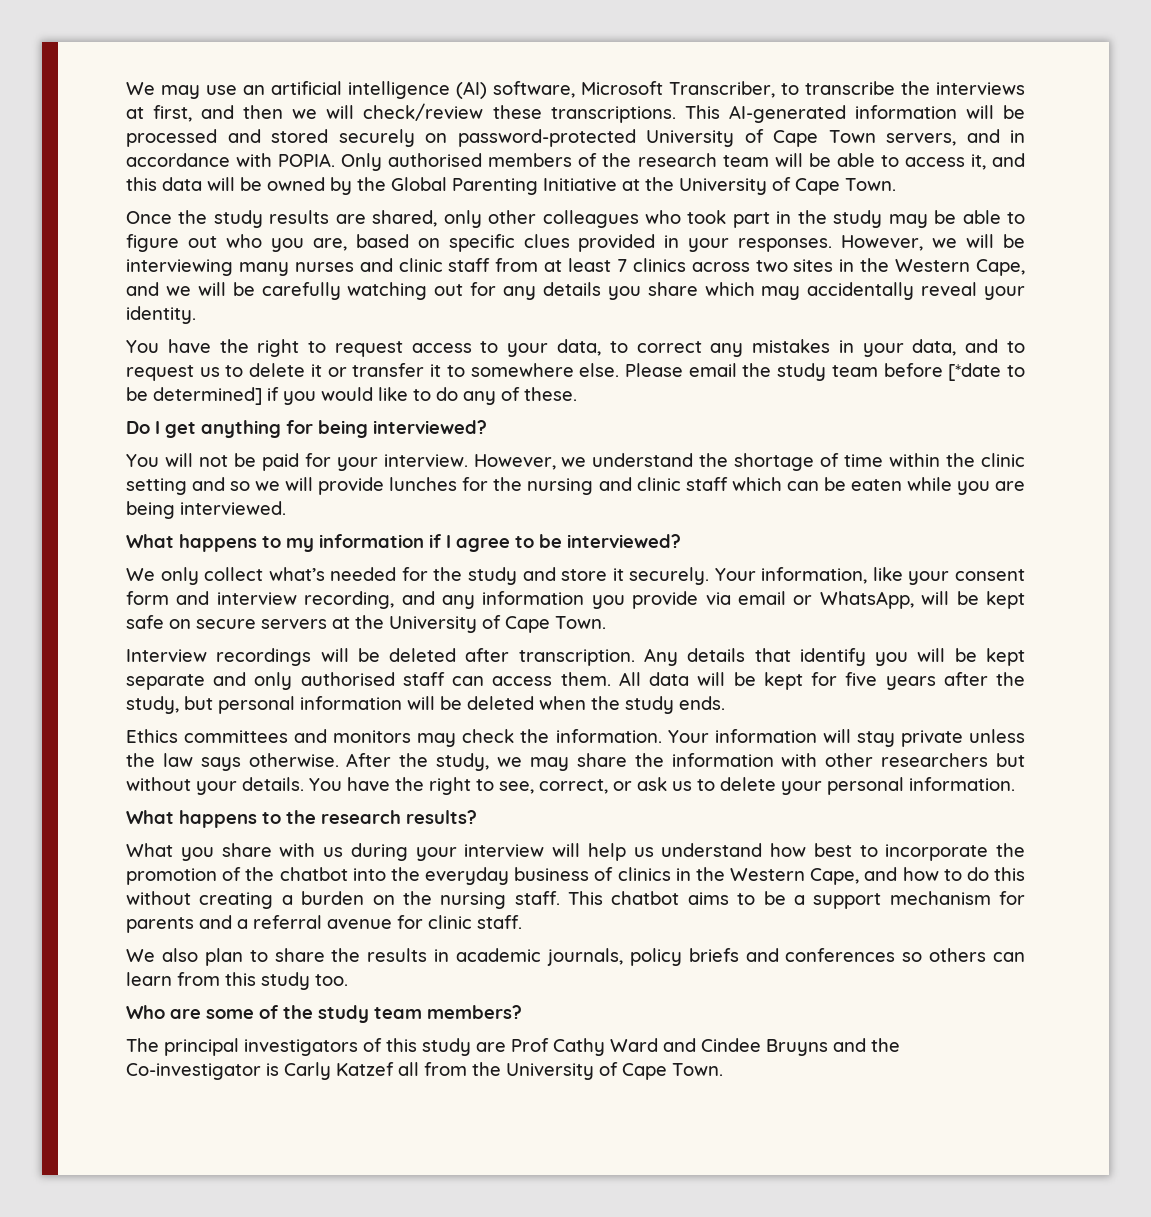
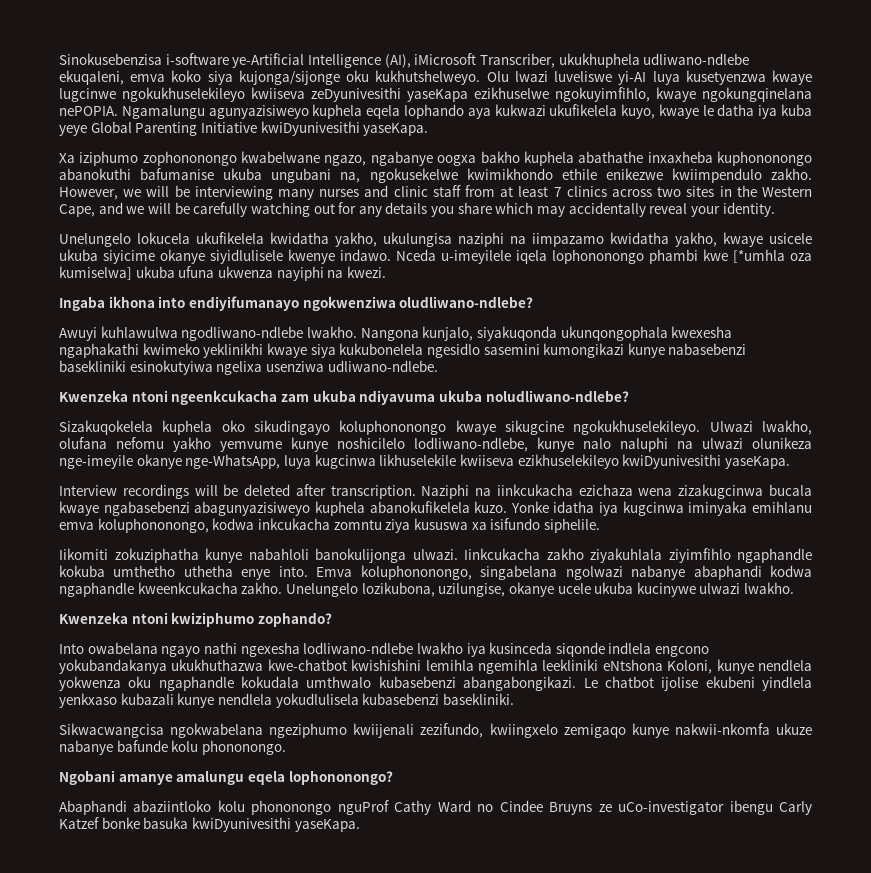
- We may use an artificial intelligence (AI) software, Microsoft Transcriber, to transcribe the interviews at first, and then we will check/review these transcriptions. This AI-generated information will be processed and stored securely on password-protected University of Cape Town servers, and in accordance with POPIA. Only authorised members of the research team will be able to access it, and this data will be owned by the Global Parenting Initiative at the University of Cape Town.
- Once the study results are shared, only other colleagues who took part in the study may be able to figure out who you are, based on specific clues provided in your responses.
+ Sinokusebenzisa i-software ye-Artificial Intelligence (AI), iMicrosoft Transcriber, ukukhuphela udliwano-ndlebe ekuqaleni, emva koko siya kujonga/sijonge oku kukhutshelweyo. Olu lwazi luveliswe yi-AI luya kusetyenzwa kwaye lugcinwe ngokukhuselekileyo kwiiseva zeDyunivesithi yaseKapa ezikhuselwe ngokuyimfihlo, kwaye ngokungqinelana nePOPIA. Ngamalungu agunyazisiweyo kuphela eqela lophando aya kukwazi ukufikelela kuyo, kwaye le datha iya kuba yeye Global Parenting Initiative kwiDyunivesithi yaseKapa.
+ Xa iziphumo zophononongo kwabelwane ngazo, ngabanye oogxa bakho kuphela abathathe inxaxheba kuphononongo abanokuthi bafumanise ukuba ungubani na, ngokusekelwe kwimikhondo ethile enikezwe kwiimpendulo zakho.
- You have the right to request access to your data, to correct any mistakes in your data, and to request us to delete it or transfer it to somewhere else. Please email the study team before [*date to be determined] if you would like to do any of these.
- Do I get anything for being interviewed?
- You will not be paid for your interview. However, we understand the shortage of time within the clinic setting and so we will provide lunches for the nursing and clinic staff which can be eaten while you are being interviewed.
- What happens to my information if I agree to be interviewed?
- We only collect what’s needed for the study and store it securely. Your information, like your consent form and interview recording, and any information you provide via email or WhatsApp, will be kept safe on secure servers at the University of Cape Town.
+ Unelungelo lokucela ukufikelela kwidatha yakho, ukulungisa naziphi na iimpazamo kwidatha yakho, kwaye usicele ukuba siyicime okanye siyidlulisele kwenye indawo. Nceda u-imeyilele iqela lophononongo phambi kwe [*umhla oza kumiselwa] ukuba ufuna ukwenza nayiphi na kwezi.
+ Ingaba ikhona into endiyifumanayo ngokwenziwa oludliwano-ndlebe?
+ Awuyi kuhlawulwa ngodliwano-ndlebe lwakho. Nangona kunjalo, siyakuqonda ukunqongophala kwexesha ngaphakathi kwimeko yeklinikhi kwaye siya kukubonelela ngesidlo sasemini kumongikazi kunye nabasebenzi basekliniki esinokutyiwa ngelixa usenziwa udliwano-ndlebe.
+ Kwenzeka ntoni ngeenkcukacha zam ukuba ndiyavuma ukuba noludliwano-ndlebe?
+ Sizakuqokelela kuphela oko sikudingayo koluphononongo kwaye sikugcine ngokukhuselekileyo. Ulwazi lwakho, olufana nefomu yakho yemvume kunye noshicilelo lodliwano-ndlebe, kunye nalo naluphi na ulwazi olunikeza nge-imeyile okanye nge-WhatsApp, luya kugcinwa likhuselekile kwiiseva ezikhuselekileyo kwiDyunivesithi yaseKapa.
- Any details that identify you will be kept separate and only authorised staff can access them. All data will be kept for five years after the study, but personal information will be deleted when the study ends.
- Ethics committees and monitors may check the information. Your information will stay private unless the law says otherwise. After the study, we may share the information with other researchers but without your details. You have the right to see, correct, or ask us to delete your personal information.
- What happens to the research results?
- What you share with us during your interview will help us understand how best to incorporate the promotion of the chatbot into the everyday business of clinics in the Western Cape, and how to do this without creating a burden on the nursing staff. This chatbot aims to be a support mechanism for parents and a referral avenue for clinic staff.
- We also plan to share the results in academic journals, policy briefs and conferences so others can learn from this study too.
- Who are some of the study team members?
- The principal investigators of this study are Prof Cathy Ward and Cindee Bruyns and the Co-investigator is Carly Katzef all from the University of Cape Town.
+ Naziphi na iinkcukacha ezichaza wena zizakugcinwa bucala kwaye ngabasebenzi abagunyazisiweyo kuphela abanokufikelela kuzo. Yonke idatha iya kugcinwa iminyaka emihlanu emva koluphononongo, kodwa inkcukacha zomntu ziya kususwa xa isifundo siphelile.
+ Iikomiti zokuziphatha kunye nabahloli banokulijonga ulwazi. Iinkcukacha zakho ziyakuhlala ziyimfihlo ngaphandle kokuba umthetho uthetha enye into. Emva koluphononongo, singabelana ngolwazi nabanye abaphandi kodwa ngaphandle kweenkcukacha zakho. Unelungelo lozikubona, uzilungise, okanye ucele ukuba kucinywe ulwazi lwakho.
+ Kwenzeka ntoni kwiziphumo zophando?
+ Into owabelana ngayo nathi ngexesha lodliwano-ndlebe lwakho iya kusinceda siqonde indlela engcono yokubandakanya ukukhuthazwa kwe-chatbot kwishishini lemihla ngemihla leekliniki eNtshona Koloni, kunye nendlela yokwenza oku ngaphandle kokudala umthwalo kubasebenzi abangabongikazi. Le chatbot ijolise ekubeni yindlela yenkxaso kubazali kunye nendlela yokudlulisela kubasebenzi basekliniki.
+ Sikwacwangcisa ngokwabelana ngeziphumo kwiijenali zezifundo, kwiingxelo zemigaqo kunye nakwii-nkomfa ukuze nabanye bafunde kolu phononongo.
+ Ngobani amanye amalungu eqela lophononongo?
+ Abaphandi abaziintloko kolu phononongo nguProf Cathy Ward no Cindee Bruyns ze uCo-investigator ibengu Carly Katzef bonke basuka kwiDyunivesithi yaseKapa.

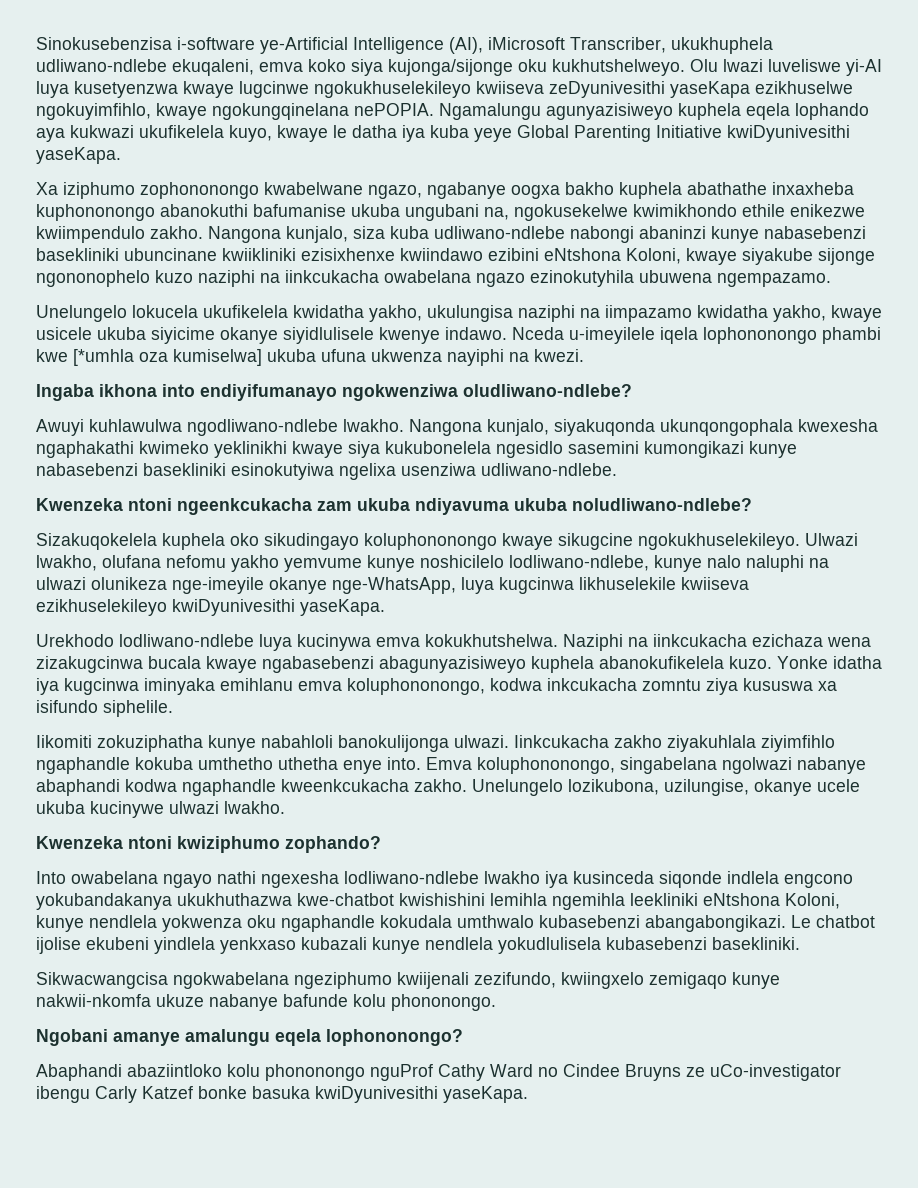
- However, we will be interviewing many nurses and clinic staff from at least 7 clinics across two sites in the Western Cape, and we will be carefully watching out for any details you share which may accidentally reveal your identity.
+ Nangona kunjalo, siza kuba udliwano-ndlebe nabongi abaninzi kunye nabasebenzi basekliniki ubuncinane kwiikliniki ezisixhenxe kwiindawo ezibini eNtshona Koloni, kwaye siyakube sijonge ngononophelo kuzo naziphi na iinkcukacha owabelana ngazo ezinokutyhila ubuwena ngempazamo.
- Interview recordings will be deleted after transcription.
+ Urekhodo lodliwano-ndlebe luya kucinywa emva kokukhutshelwa.

